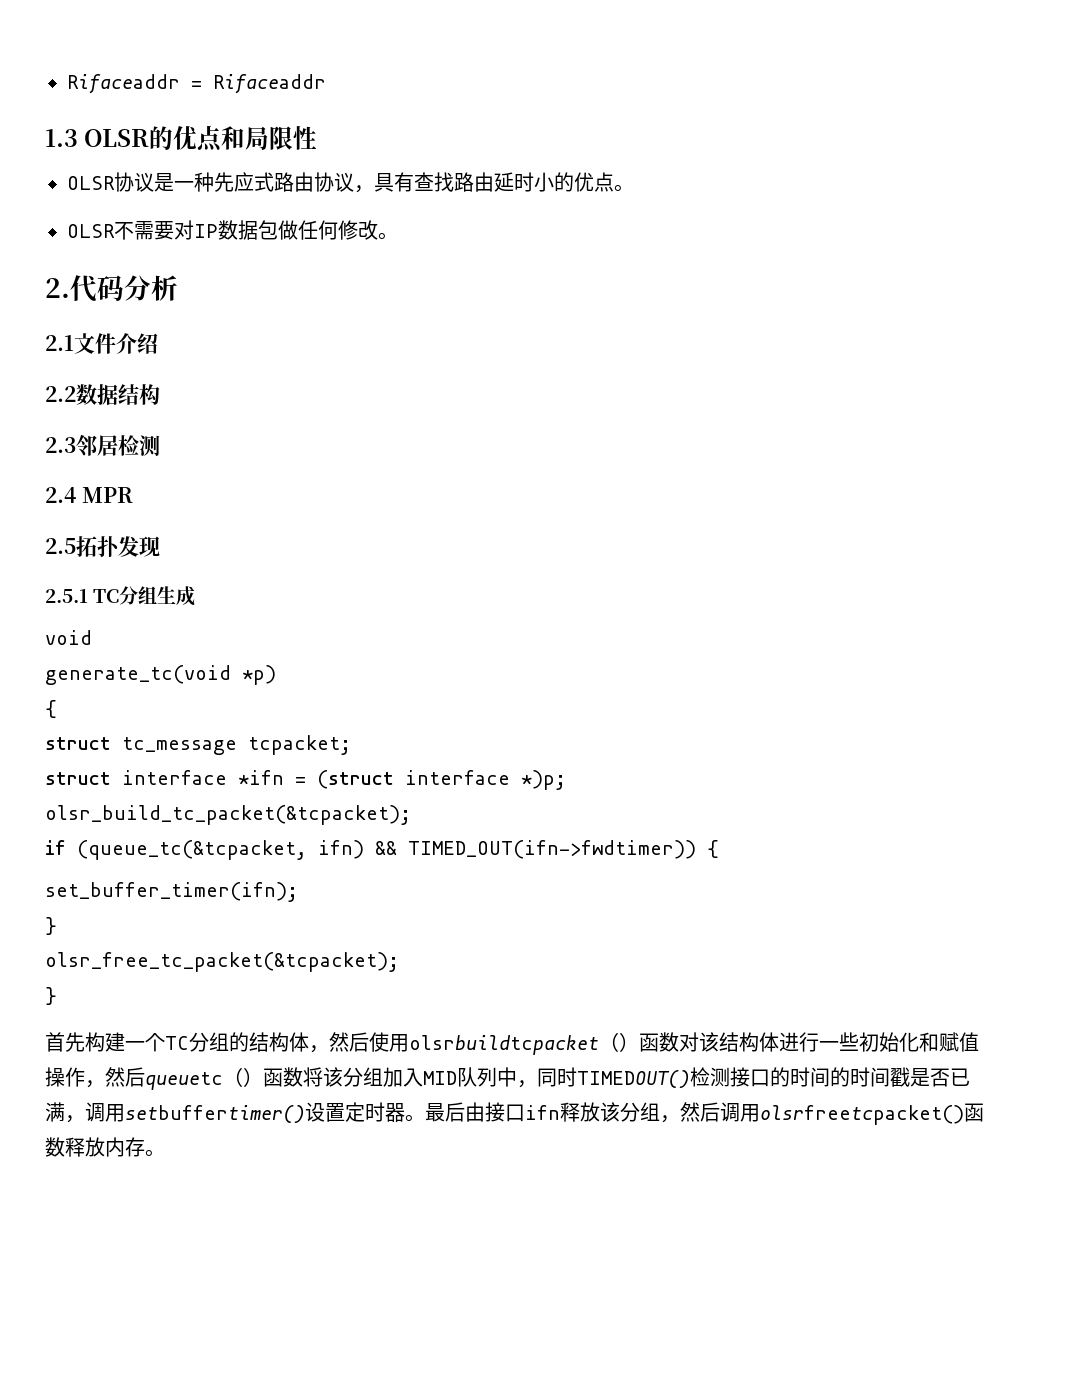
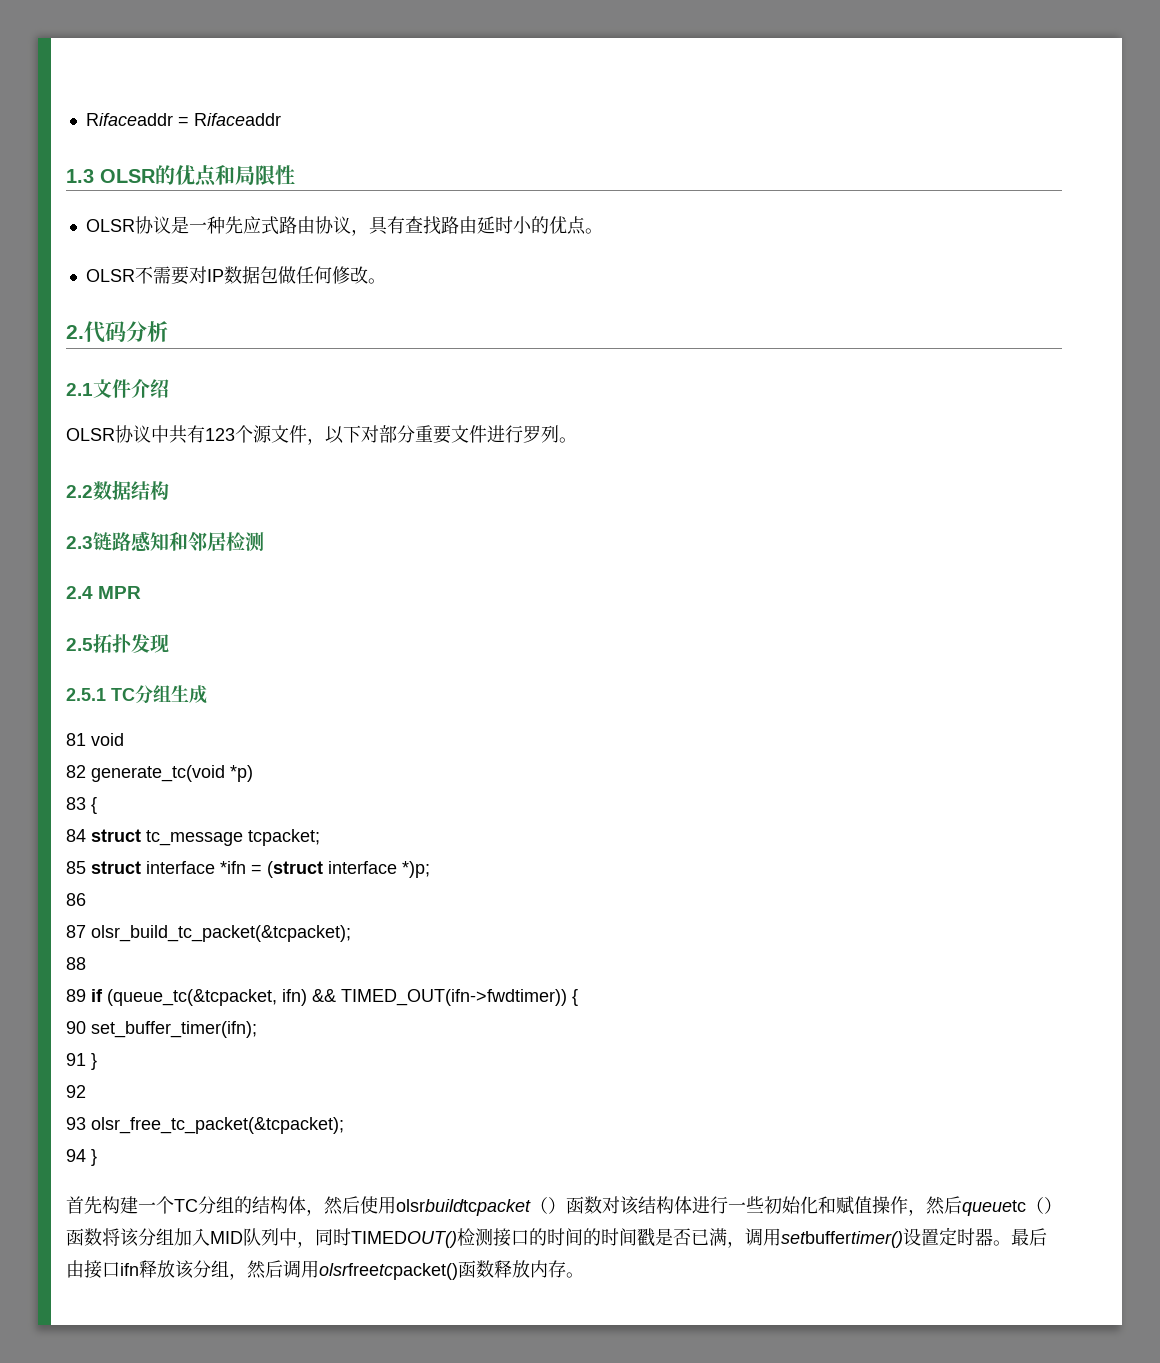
+ OLSR协议中共有123个源文件，以下对部分重要文件进行罗列。
- 2.3邻居检测
+ 2.3链路感知和邻居检测
- void
+ 81 void
- generate_tc(void *p)
- {
- struct tc_message tcpacket;
+ 82 generate_tc(void *p)
+ 83 {
+ 84 struct tc_message tcpacket;
- struct interface *ifn = (struct interface *)p;
+ 85 struct interface *ifn = (struct interface *)p;
- olsr_build_tc_packet(&tcpacket);
+ 86
+ 87 olsr_build_tc_packet(&tcpacket);
- if (queue_tc(&tcpacket, ifn) && TIMED_OUT(ifn->fwdtimer)) {
+ 88
+ 89 if (queue_tc(&tcpacket, ifn) && TIMED_OUT(ifn->fwdtimer)) {
- set_buffer_timer(ifn);
- }
- olsr_free_tc_packet(&tcpacket);
- }
+ 90 set_buffer_timer(ifn);
+ 91 }
+ 92
+ 93 olsr_free_tc_packet(&tcpacket);
+ 94 }

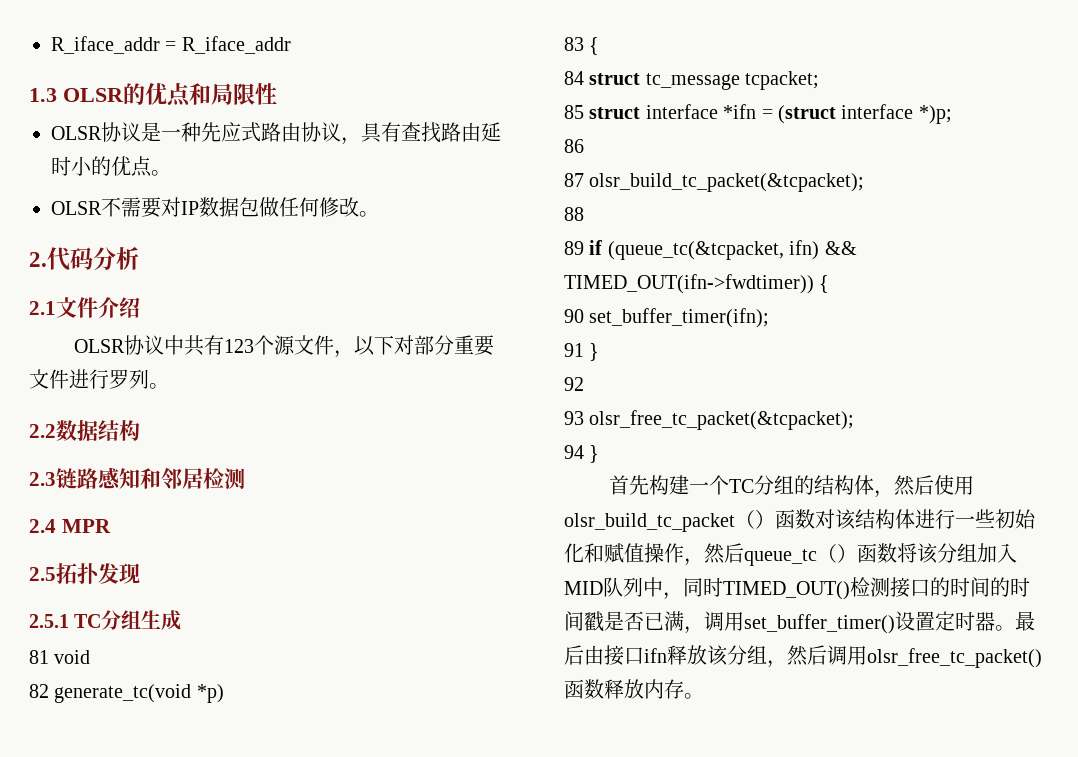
- Rifaceaddr = Rifaceaddr
+ R_iface_addr = R_iface_addr
- 首先构建一个TC分组的结构体，然后使用olsrbuildtcpacket（）函数对该结构体进行一些初始化和赋值操作，然后queuetc（）函数将该分组加入MID队列中，同时TIMEDOUT()检测接口的时间的时间戳是否已满，调用setbuffertimer()设置定时器。
+ 首先构建一个TC分组的结构体，然后使用olsr_build_tc_packet（）函数对该结构体进行一些初始化和赋值操作，然后queue_tc（）函数将该分组加入MID队列中，同时TIMED_OUT()检测接口的时间的时间戳是否已满，调用set_buffer_timer()设置定时器。
- 最后由接口ifn释放该分组，然后调用olsrfreetcpacket()函数释放内存。
+ 最后由接口ifn释放该分组，然后调用olsr_free_tc_packet()函数释放内存。

